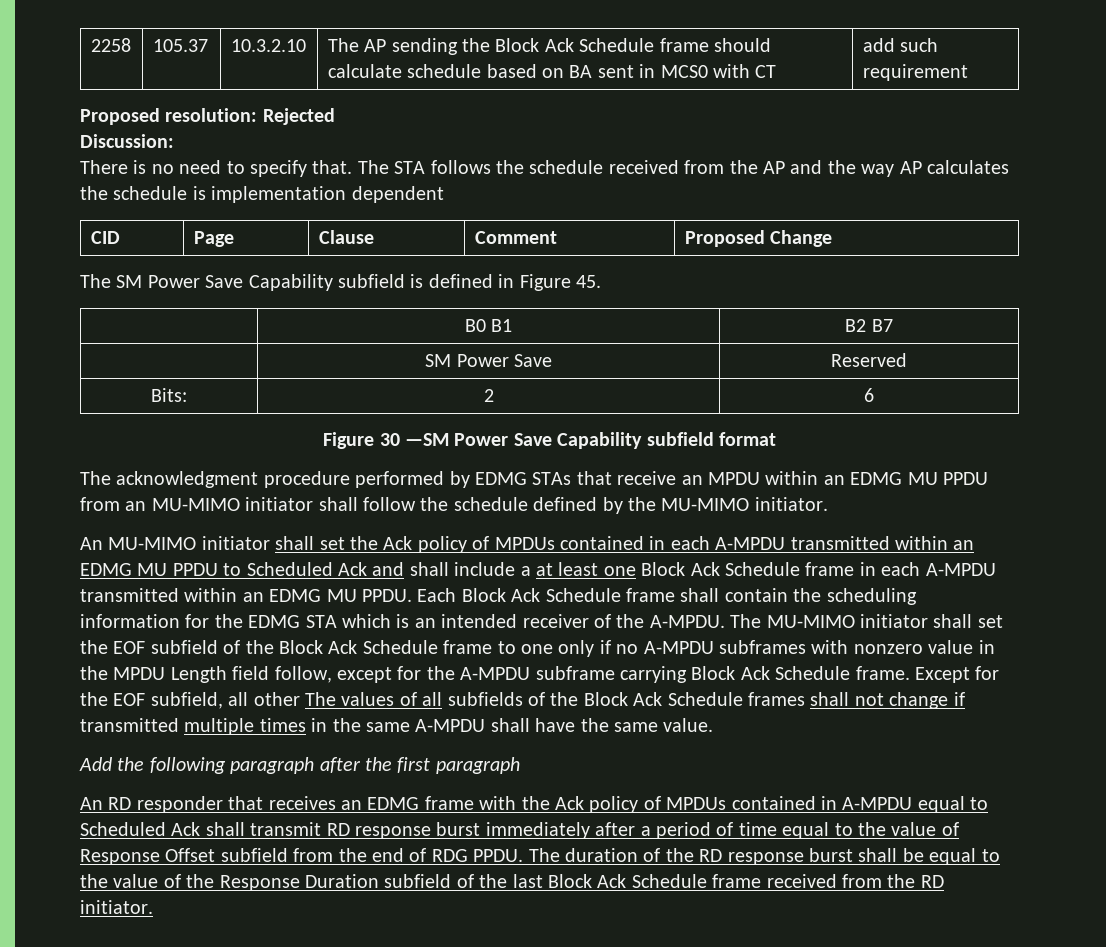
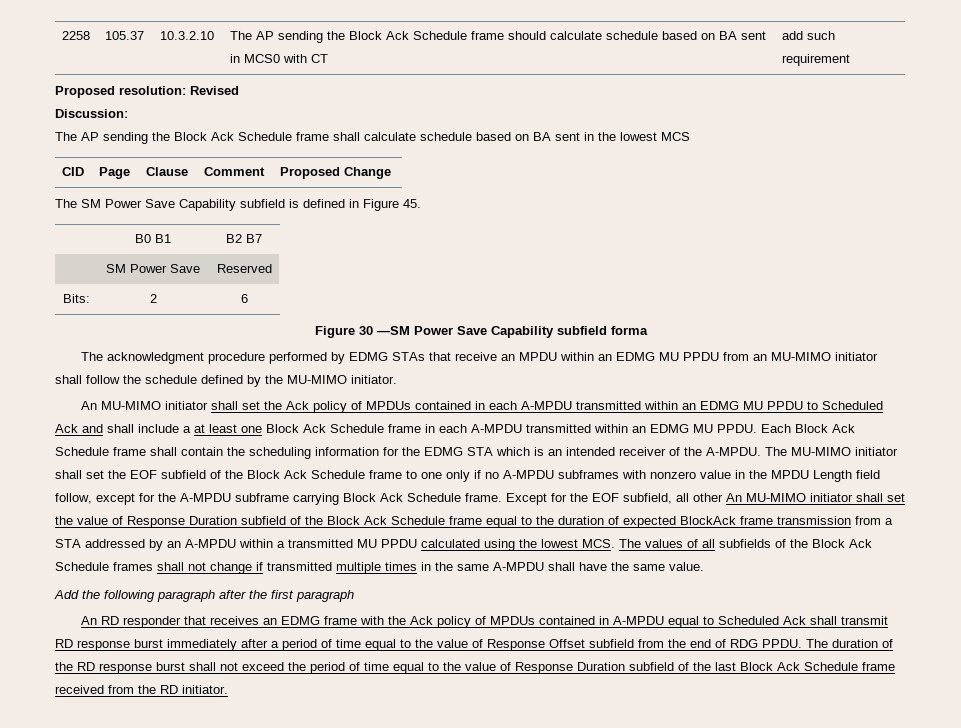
- Proposed resolution: Rejected
+ Proposed resolution: Revised
- There is no need to specify that. The STA follows the schedule received from the AP and the way AP calculates the schedule is implementation dependent
+ The AP sending the Block Ack Schedule frame shall calculate schedule based on BA sent in the lowest MCS
- Figure 30 —SM Power Save Capability subfield format
+ Figure 30 —SM Power Save Capability subfield forma
- Except for the EOF subfield, all other The values of all subfields of the Block Ack Schedule frames shall not change if transmitted multiple times in the same A-MPDU shall have the same value.
+ Except for the EOF subfield, all other An MU-MIMO initiator shall set the value of Response Duration subfield of the Block Ack Schedule frame equal to the duration of expected BlockAck frame transmission from a STA addressed by an A-MPDU within a transmitted MU PPDU calculated using the lowest MCS. The values of all subfields of the Block Ack Schedule frames shall not change if transmitted multiple times in the same A-MPDU shall have the same value.
- The duration of the RD response burst shall be equal to the value of the Response Duration subfield of the last Block Ack Schedule frame received from the RD initiator.
+ The duration of the RD response burst shall not exceed the period of time equal to the value of Response Duration subfield of the last Block Ack Schedule frame received from the RD initiator.

